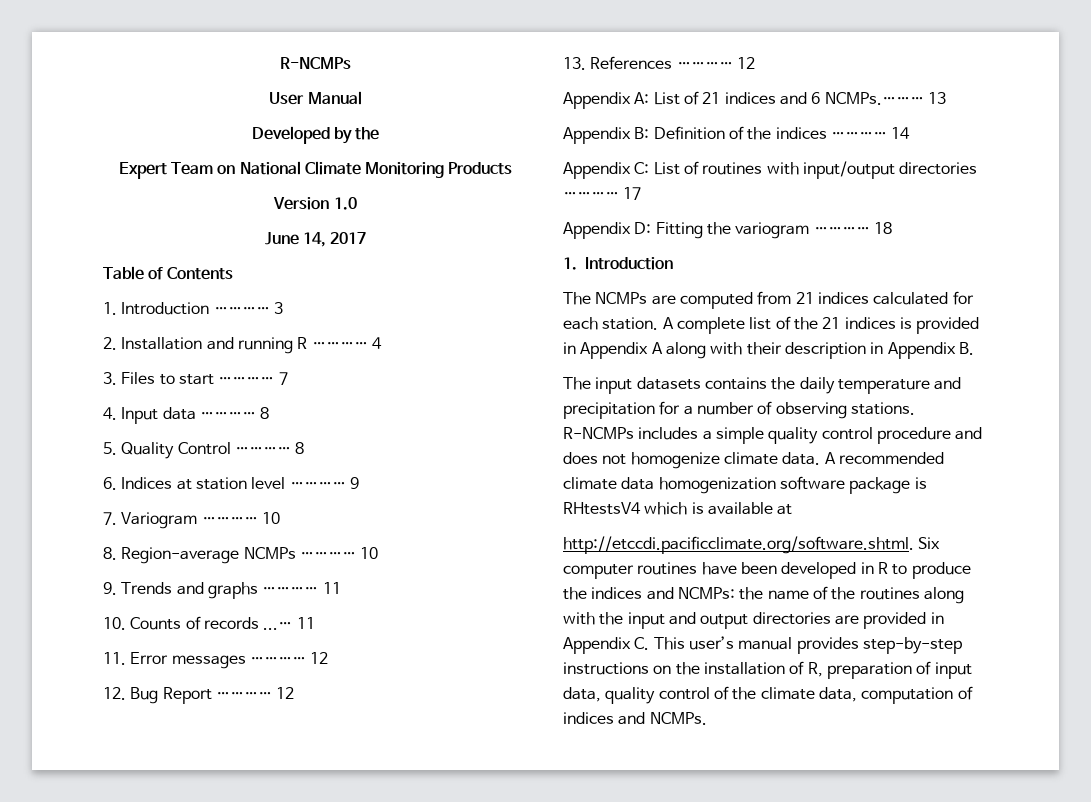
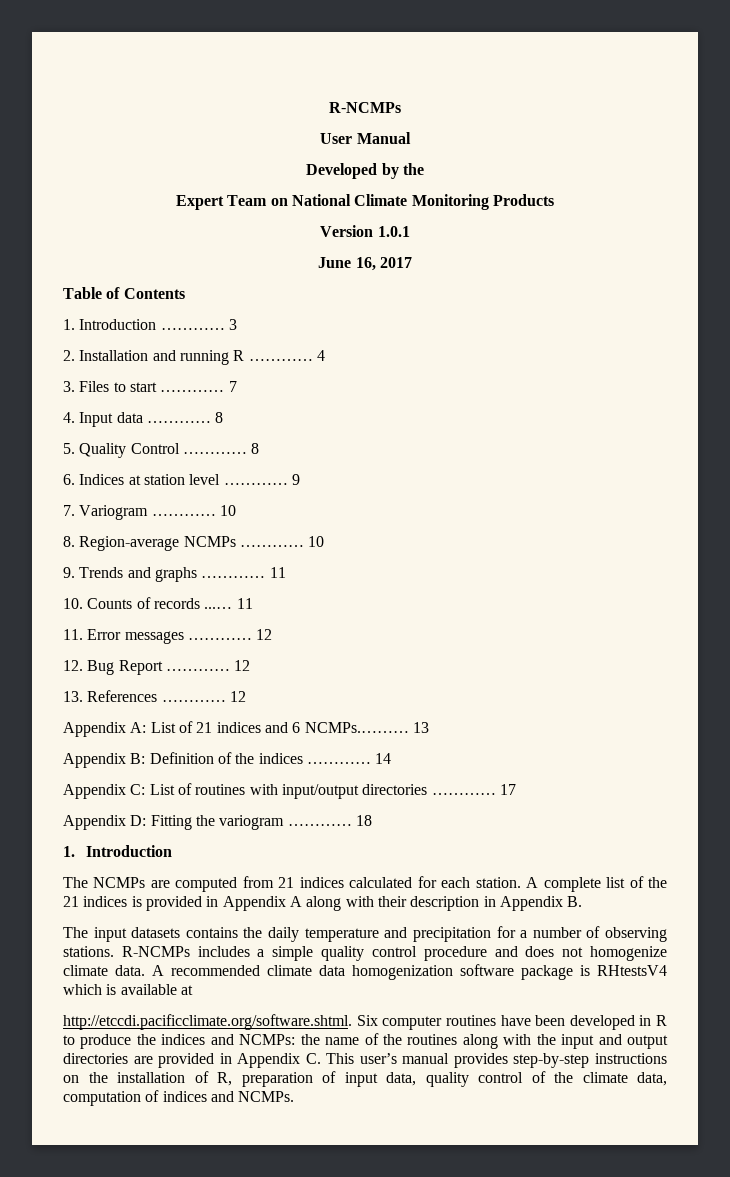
- Version 1.0
+ Version 1.0.1
- June 14, 2017
+ June 16, 2017

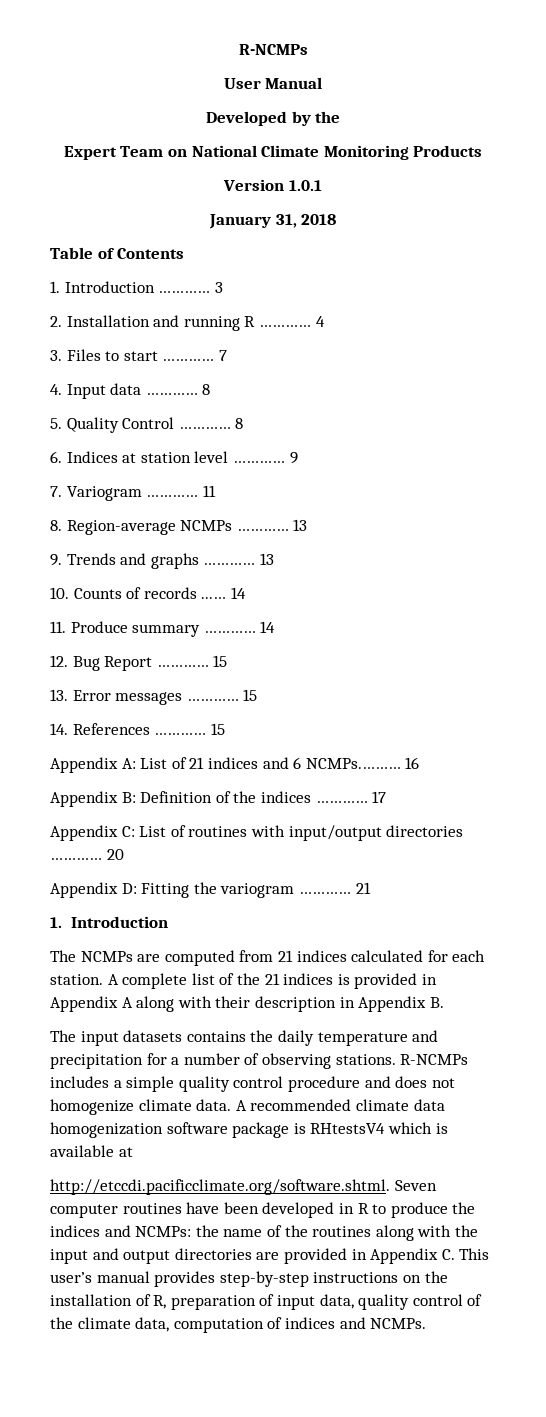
- June 16, 2017
+ January 31, 2018
- 7. Variogram ………… 10
+ 7. Variogram ………… 11
- 8. Region-average NCMPs ………… 10
+ 8. Region-average NCMPs ………… 13
- 9. Trends and graphs ………… 11
+ 9. Trends and graphs ………… 13
- 10. Counts of records ...… 11
+ 10. Counts of records ...… 14
- 11. Error messages ………… 12
+ 11. Produce summary ………… 14
- 12. Bug Report ………… 12
+ 12. Bug Report ………… 15
- 13. References ………… 12
+ 13. Error messages ………… 15
+ 14. References ………… 15
- 13
+ 16
- 14
+ 17
- 17
+ 20
- Appendix D: Fitting the variogram ………… 18
+ Appendix D: Fitting the variogram ………… 21
- http://etccdi.pacificclimate.org/software.shtml. Six computer routines have been developed in R to produce the indices and NCMPs: the name of the routines along with the input and output directories are provided in Appendix C. This user’s manual provides step-by-step instructions on the installation of R, preparation of input data, quality control of the climate data, computation of indices and NCMPs.
+ http://etccdi.pacificclimate.org/software.shtml. Seven computer routines have been developed in R to produce the indices and NCMPs: the name of the routines along with the input and output directories are provided in Appendix C. This user’s manual provides step-by-step instructions on the installation of R, preparation of input data, quality control of the climate data, computation of indices and NCMPs.

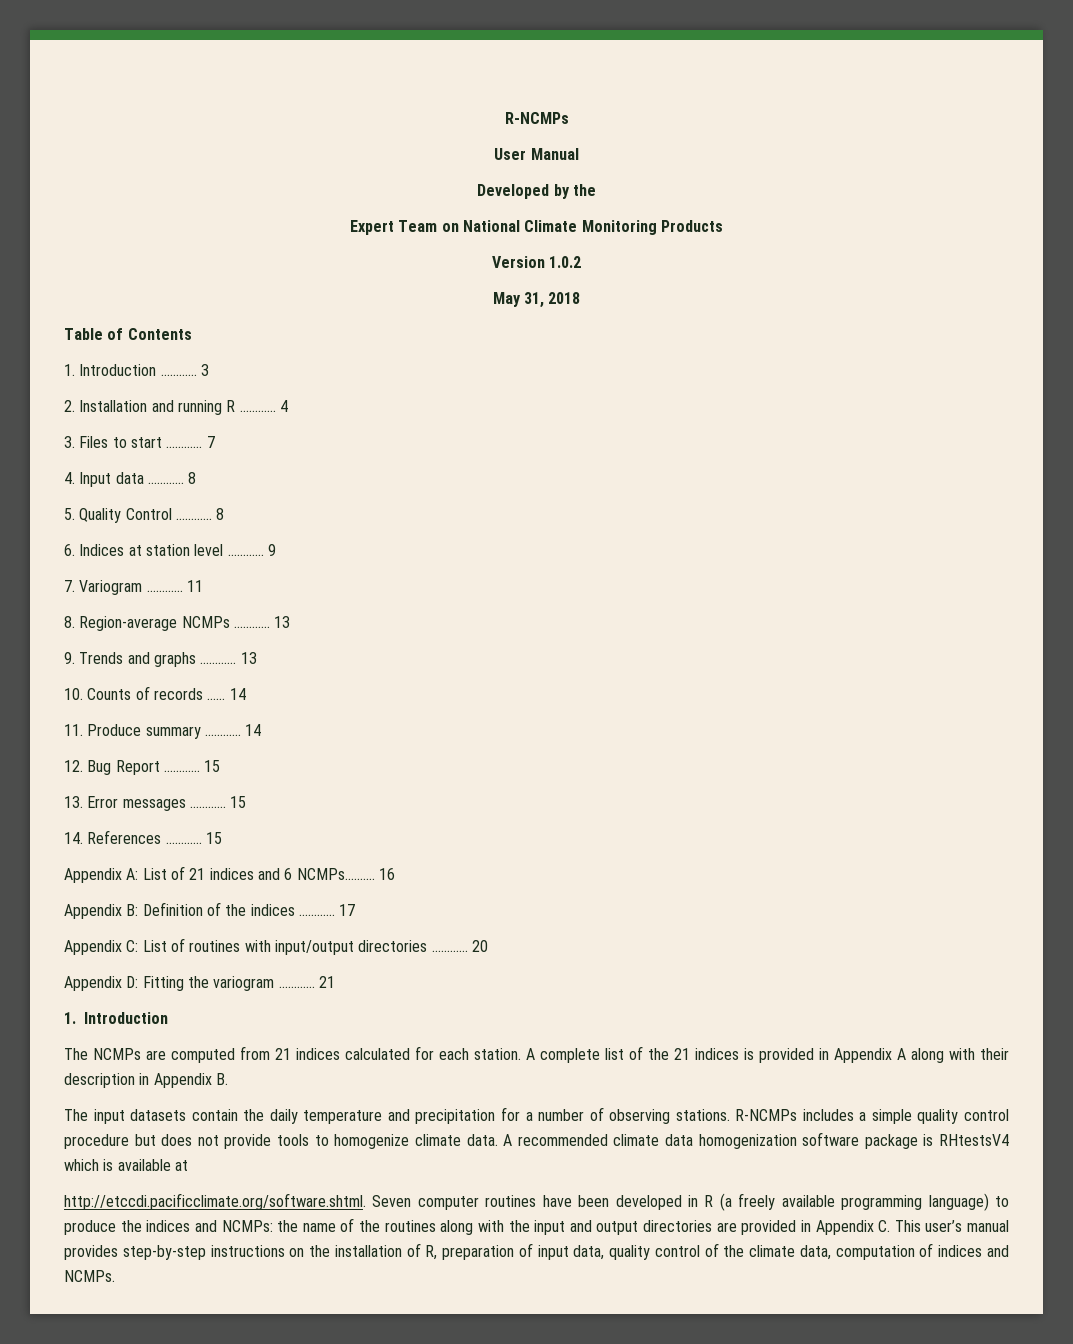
- Version 1.0.1
- January 31, 2018
+ Version 1.0.2
+ May 31, 2018
- The input datasets contains the daily temperature and precipitation for a number of observing stations.
+ The input datasets contain the daily temperature and precipitation for a number of observing stations.
- R-NCMPs includes a simple quality control procedure and does not homogenize climate data.
+ R-NCMPs includes a simple quality control procedure but does not provide tools to homogenize climate data.
- http://etccdi.pacificclimate.org/software.shtml. Seven computer routines have been developed in R to produce the indices and NCMPs: the name of the routines along with the input and output directories are provided in Appendix C. This user’s manual provides step-by-step instructions on the installation of R, preparation of input data, quality control of the climate data, computation of indices and NCMPs.
+ http://etccdi.pacificclimate.org/software.shtml. Seven computer routines have been developed in R (a freely available programming language) to produce the indices and NCMPs: the name of the routines along with the input and output directories are provided in Appendix C. This user’s manual provides step-by-step instructions on the installation of R, preparation of input data, quality control of the climate data, computation of indices and NCMPs.

